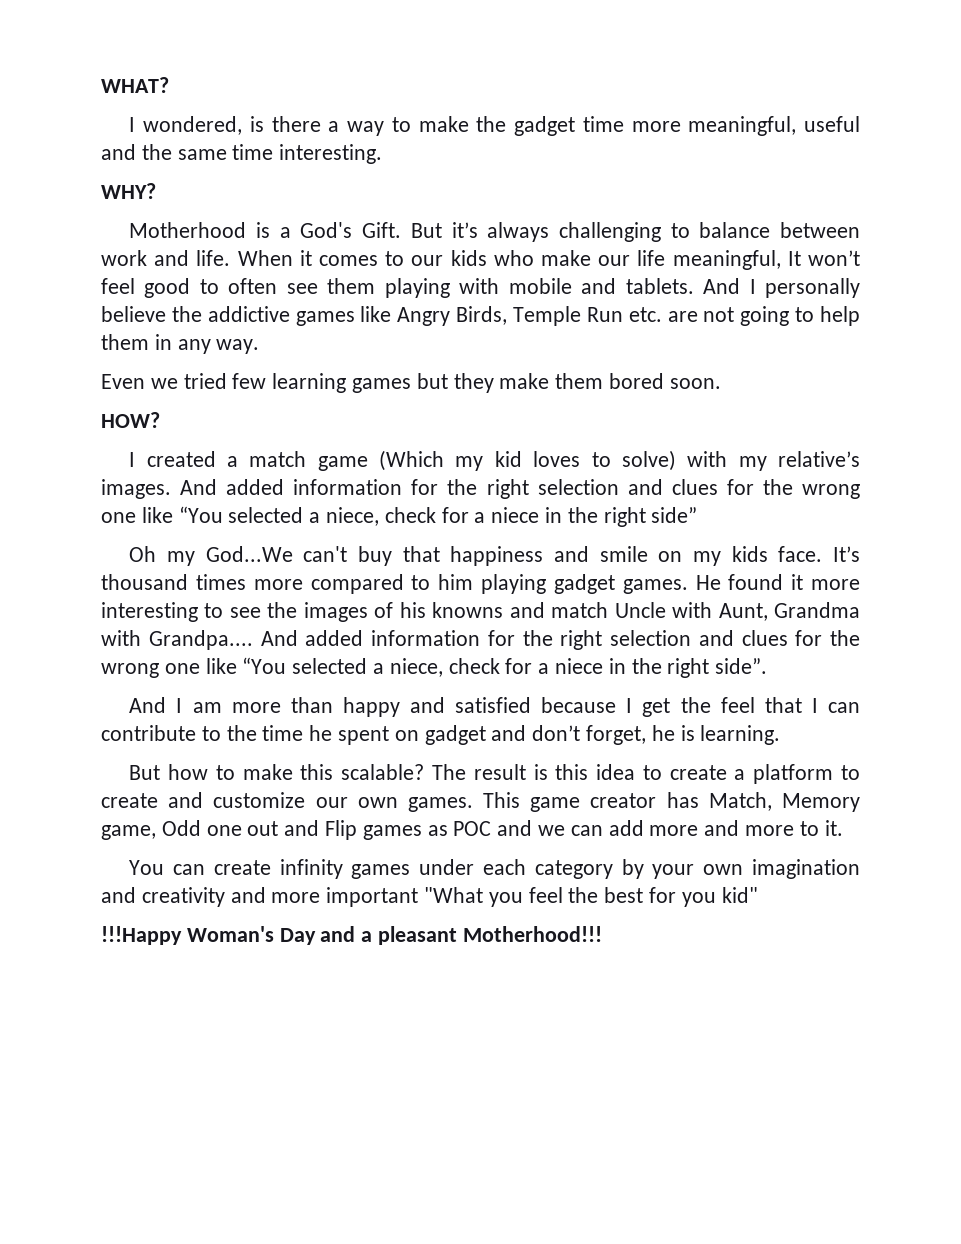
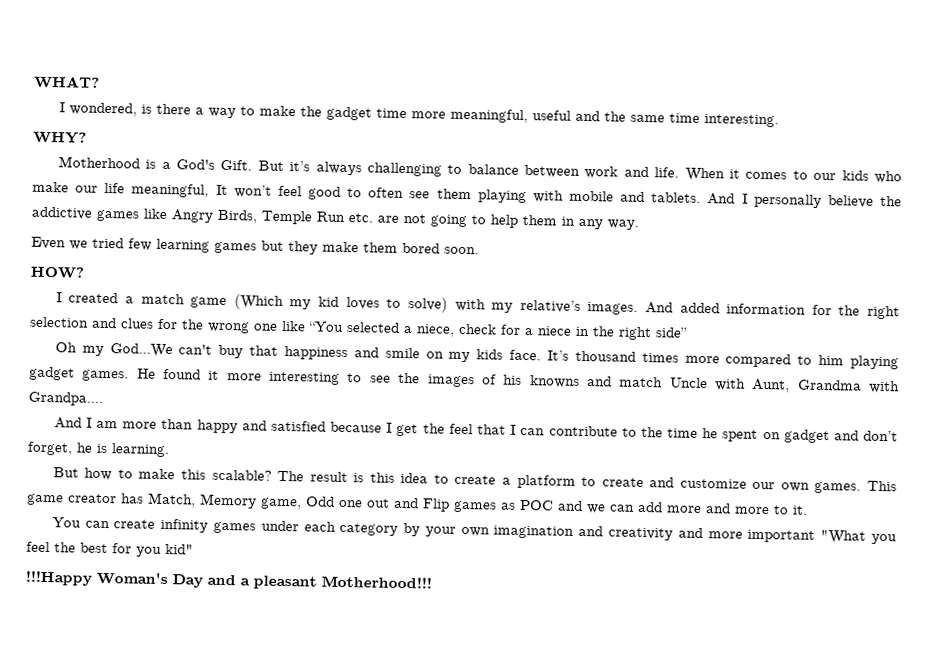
- And added information for the right selection and clues for the wrong one like “You selected a niece, check for a niece in the right side”.

